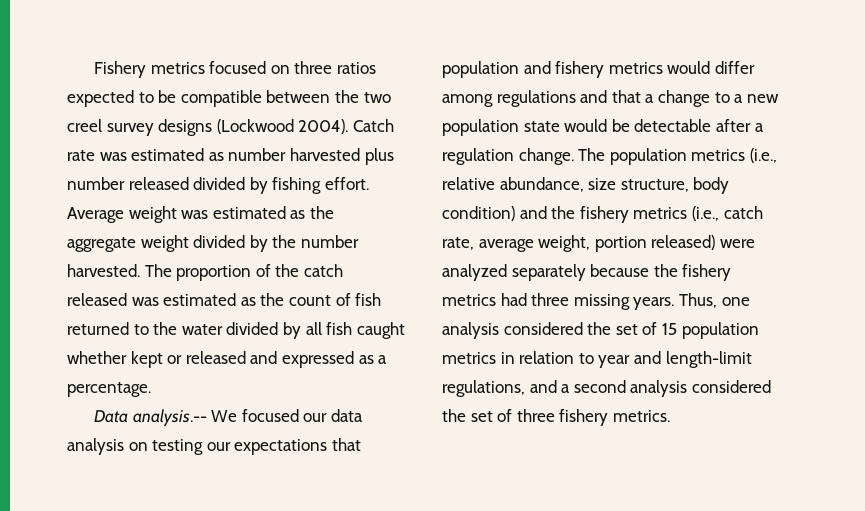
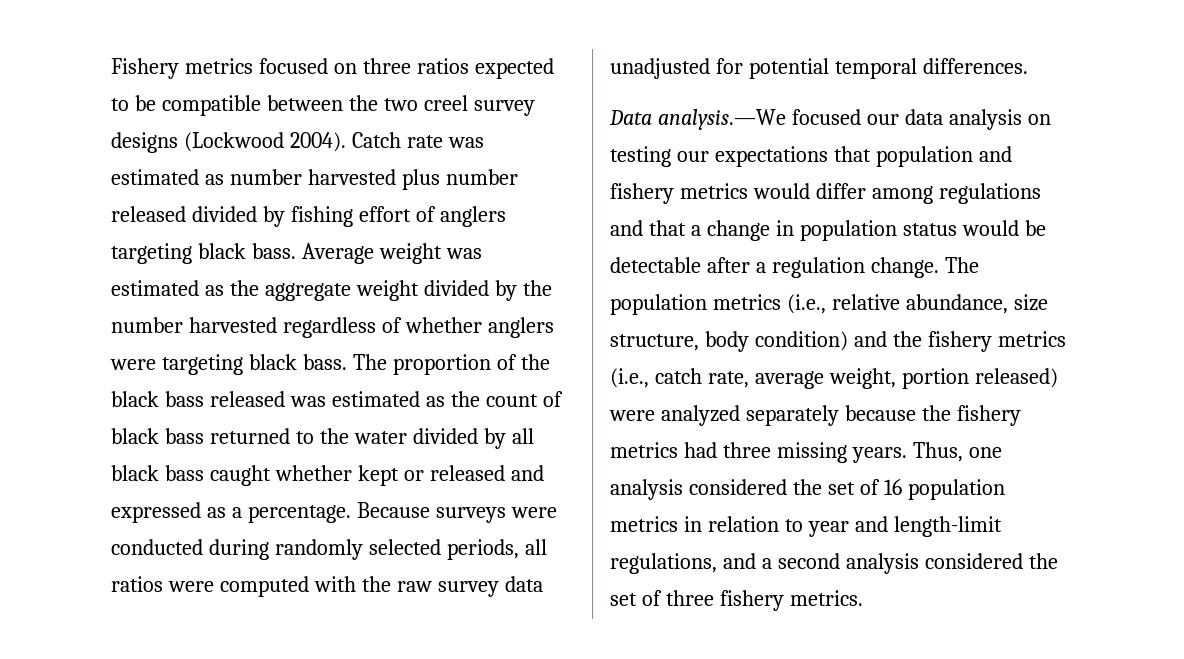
- Catch rate was estimated as number harvested plus number released divided by fishing effort.
+ Catch rate was estimated as number harvested plus number released divided by fishing effort of anglers targeting black bass.
- Average weight was estimated as the aggregate weight divided by the number harvested.
+ Average weight was estimated as the aggregate weight divided by the number harvested regardless of whether anglers were targeting black bass.
- The proportion of the catch released was estimated as the count of fish returned to the water divided by all fish caught whether kept or released and expressed as a percentage.
+ The proportion of the black bass released was estimated as the count of black bass returned to the water divided by all black bass caught whether kept or released and expressed as a percentage. Because surveys were conducted during randomly selected periods, all ratios were computed with the raw survey data unadjusted for potential temporal differences.
- Data analysis.-- We focused our data analysis on testing our expectations that population and fishery metrics would differ among regulations and that a change to a new population state would be detectable after a regulation change.
+ Data analysis.—We focused our data analysis on testing our expectations that population and fishery metrics would differ among regulations and that a change in population status would be detectable after a regulation change.
- Thus, one analysis considered the set of 15 population metrics in relation to year and length-limit regulations, and a second analysis considered the set of three fishery metrics.
+ Thus, one analysis considered the set of 16 population metrics in relation to year and length-limit regulations, and a second analysis considered the set of three fishery metrics.

